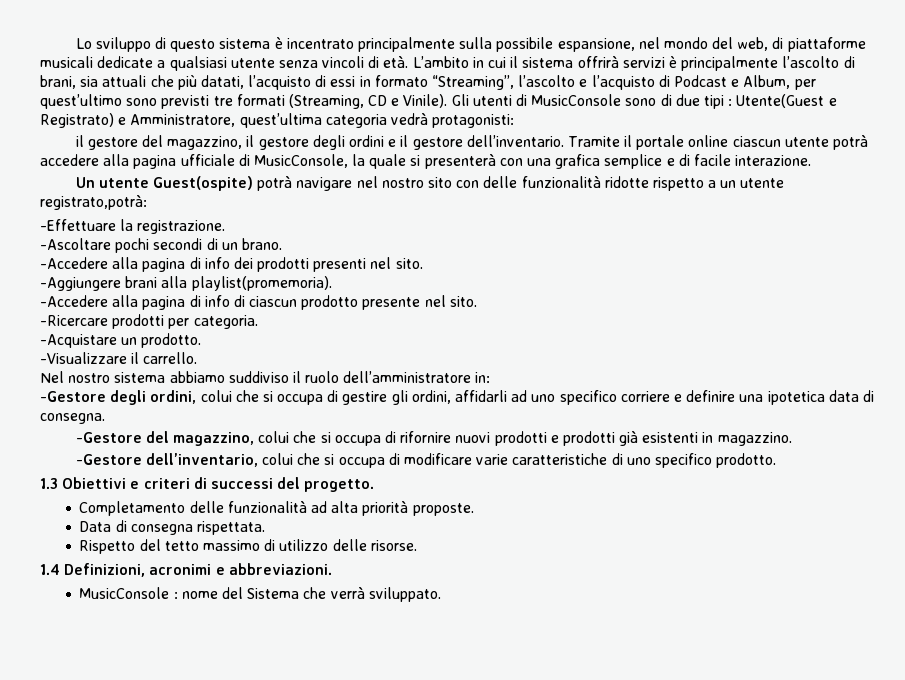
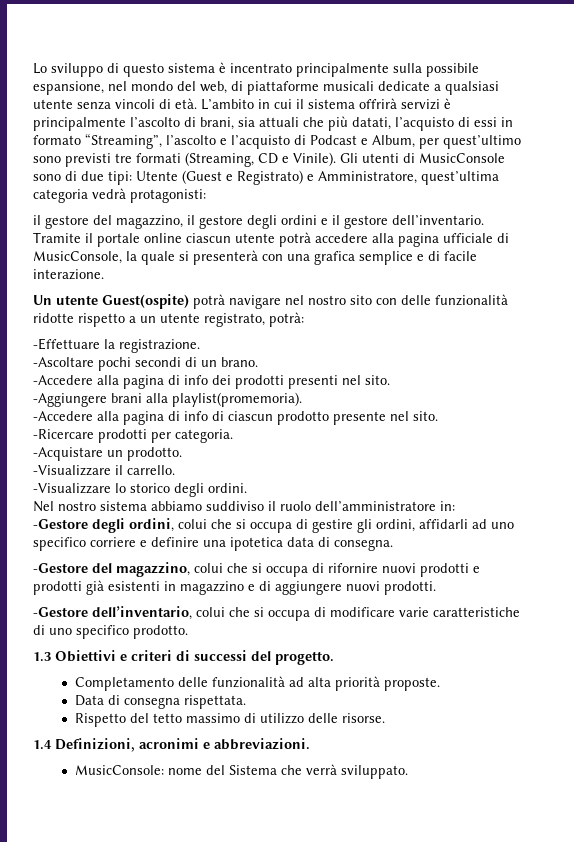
- Gli utenti di MusicConsole sono di due tipi : Utente(Guest e Registrato) e Amministratore, quest’ultima categoria vedrà protagonisti:
+ Gli utenti di MusicConsole sono di due tipi: Utente (Guest e Registrato) e Amministratore, quest’ultima categoria vedrà protagonisti:
- Un utente Guest(ospite) potrà navigare nel nostro sito con delle funzionalità ridotte rispetto a un utente registrato,potrà:
+ Un utente Guest(ospite) potrà navigare nel nostro sito con delle funzionalità ridotte rispetto a un utente registrato, potrà:
+ -Visualizzare lo storico degli ordini.
- -Gestore del magazzino, colui che si occupa di rifornire nuovi prodotti e prodotti già esistenti in magazzino.
+ -Gestore del magazzino, colui che si occupa di rifornire nuovi prodotti e prodotti già esistenti in magazzino e di aggiungere nuovi prodotti.
- MusicConsole : nome del Sistema che verrà sviluppato.
+ MusicConsole: nome del Sistema che verrà sviluppato.

